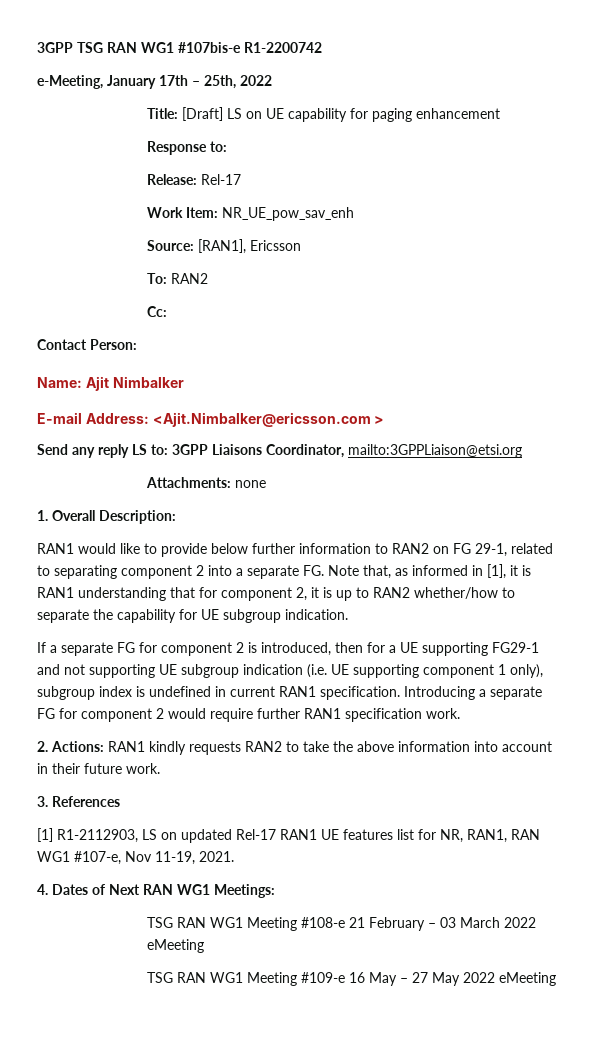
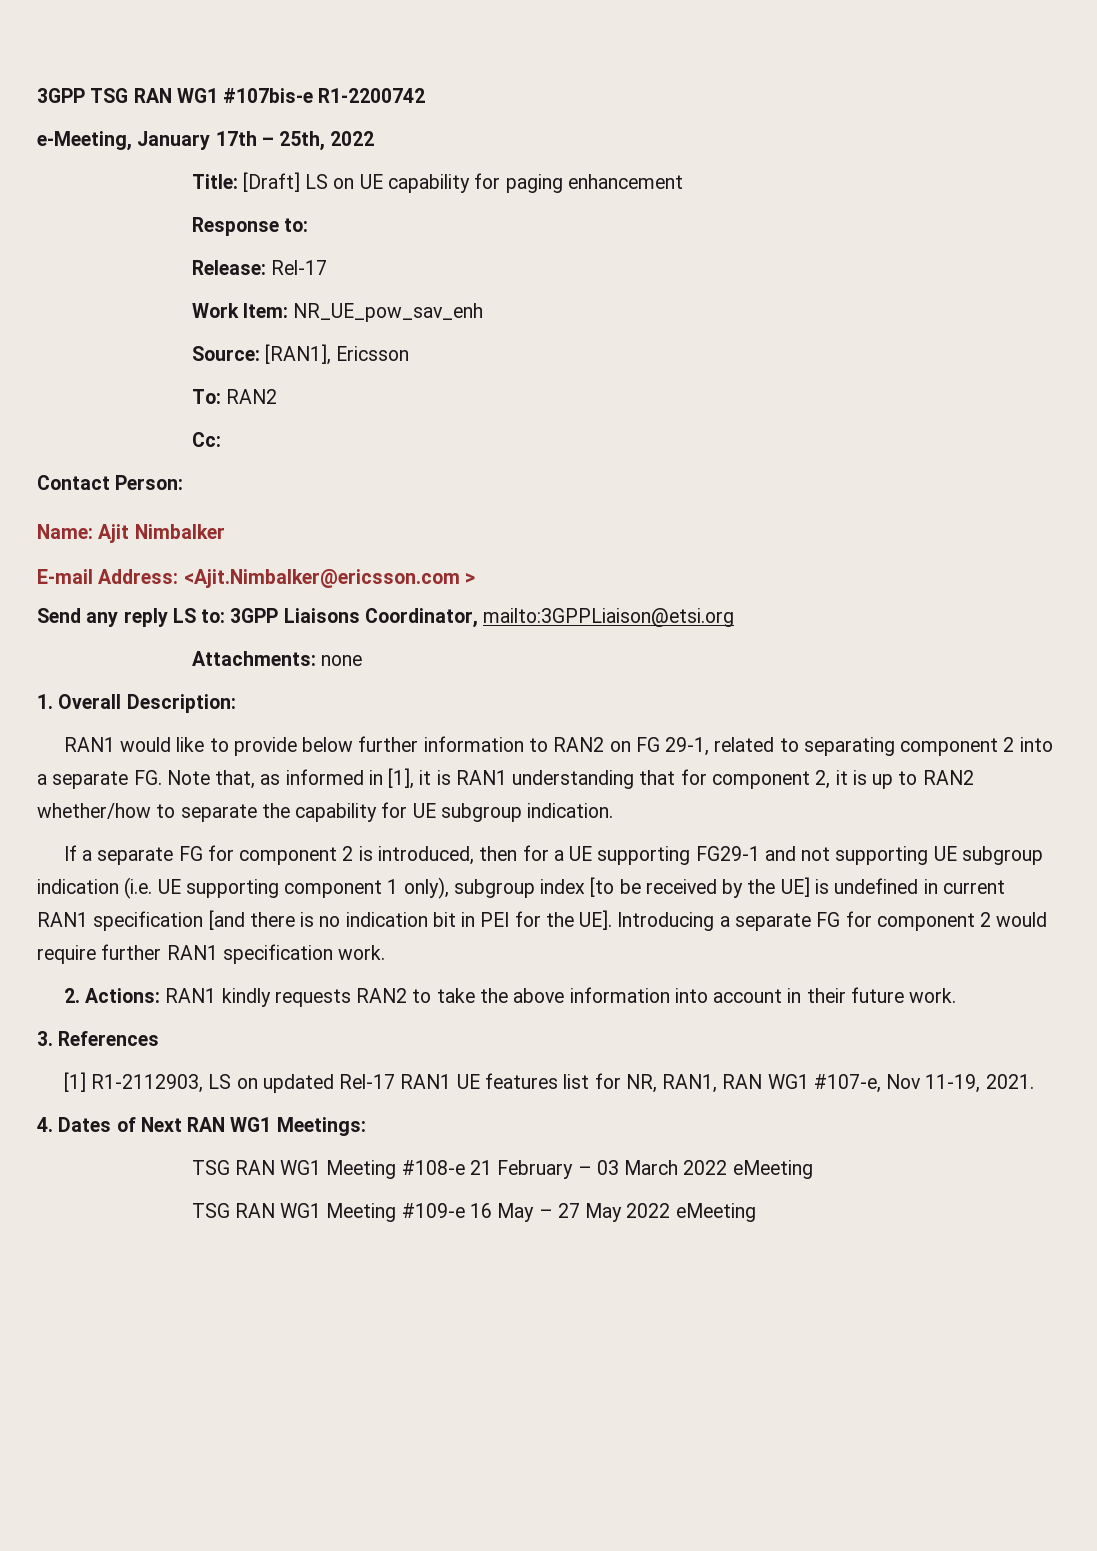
- If a separate FG for component 2 is introduced, then for a UE supporting FG29-1 and not supporting UE subgroup indication (i.e. UE supporting component 1 only), subgroup index is undefined in current RAN1 specification. Introducing a separate FG for component 2 would require further RAN1 specification work.
+ If a separate FG for component 2 is introduced, then for a UE supporting FG29-1 and not supporting UE subgroup indication (i.e. UE supporting component 1 only), subgroup index [to be received by the UE] is undefined in current RAN1 specification [and there is no indication bit in PEI for the UE]. Introducing a separate FG for component 2 would require further RAN1 specification work.

